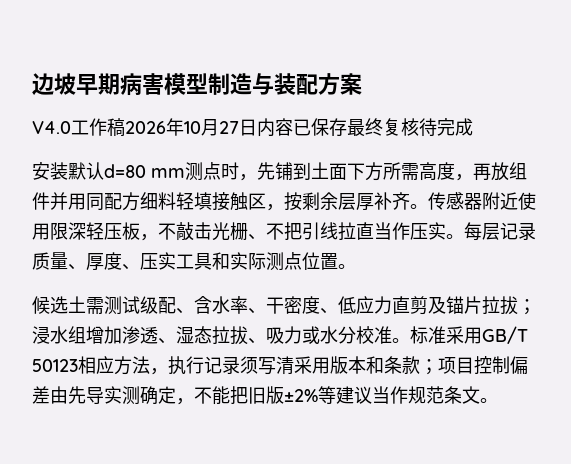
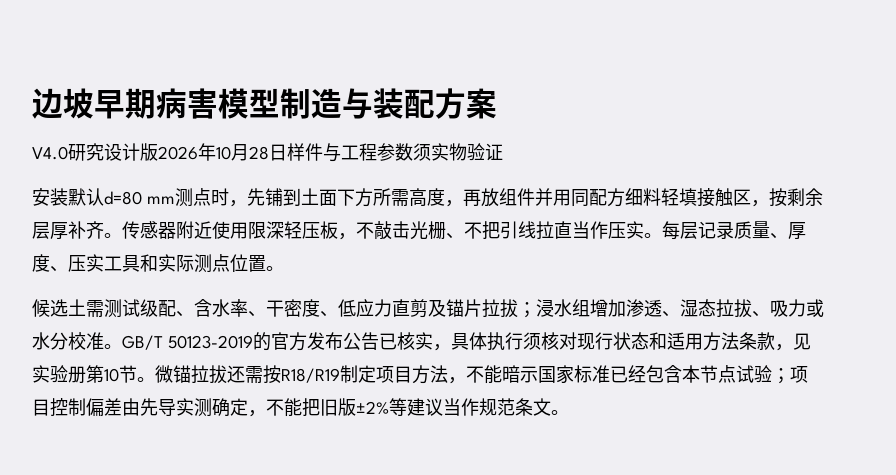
- V4.0工作稿2026年10月27日内容已保存最终复核待完成
+ V4.0研究设计版2026年10月28日样件与工程参数须实物验证
- 标准采用GB/T 50123相应方法，执行记录须写清采用版本和条款；项目控制偏差由先导实测确定，不能把旧版±2%等建议当作规范条文。
+ GB/T 50123-2019的官方发布公告已核实，具体执行须核对现行状态和适用方法条款，见实验册第10节。微锚拉拔还需按R18/R19制定项目方法，不能暗示国家标准已经包含本节点试验；项目控制偏差由先导实测确定，不能把旧版±2%等建议当作规范条文。

